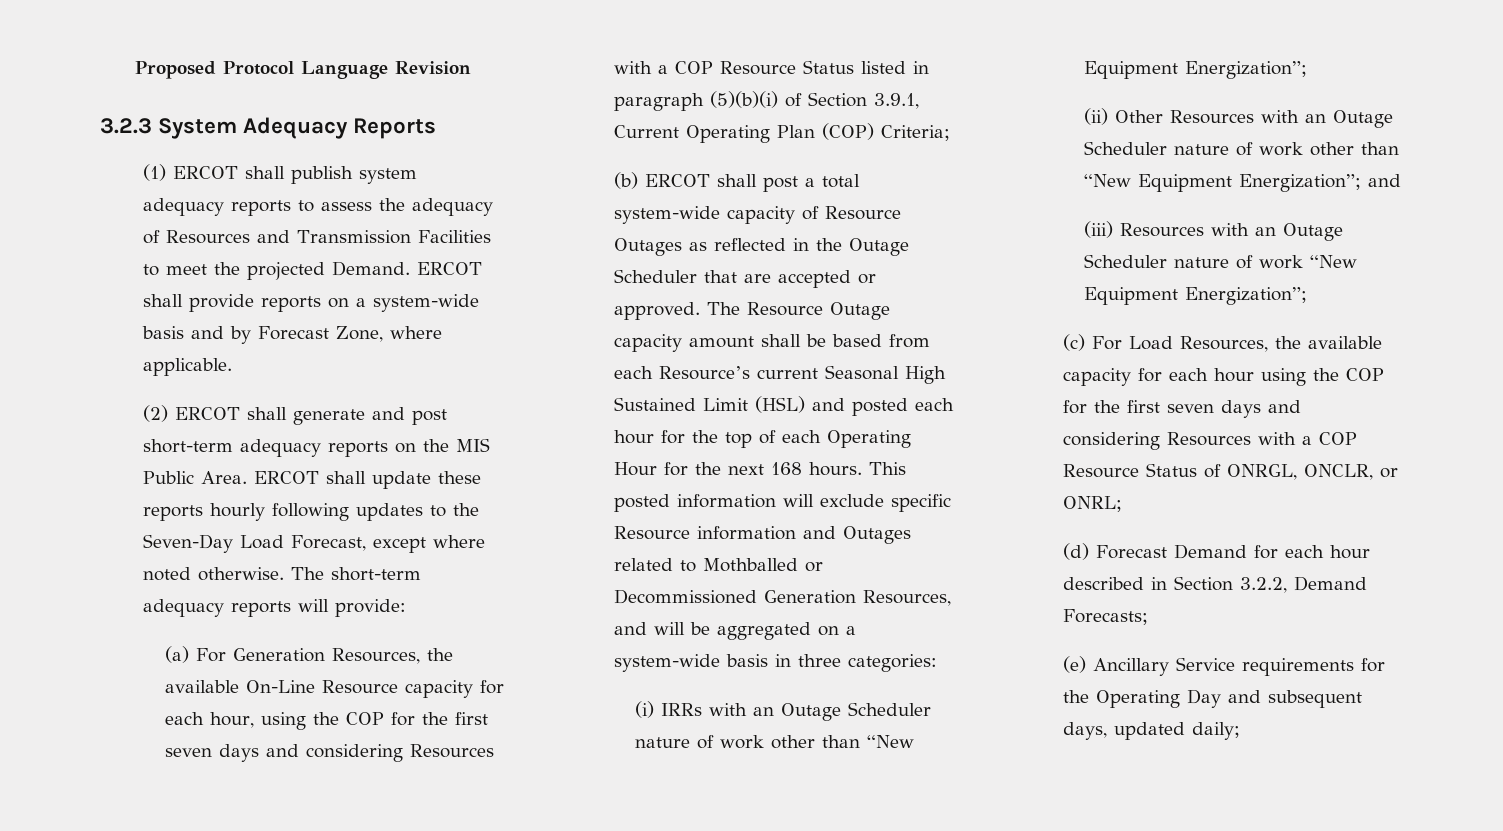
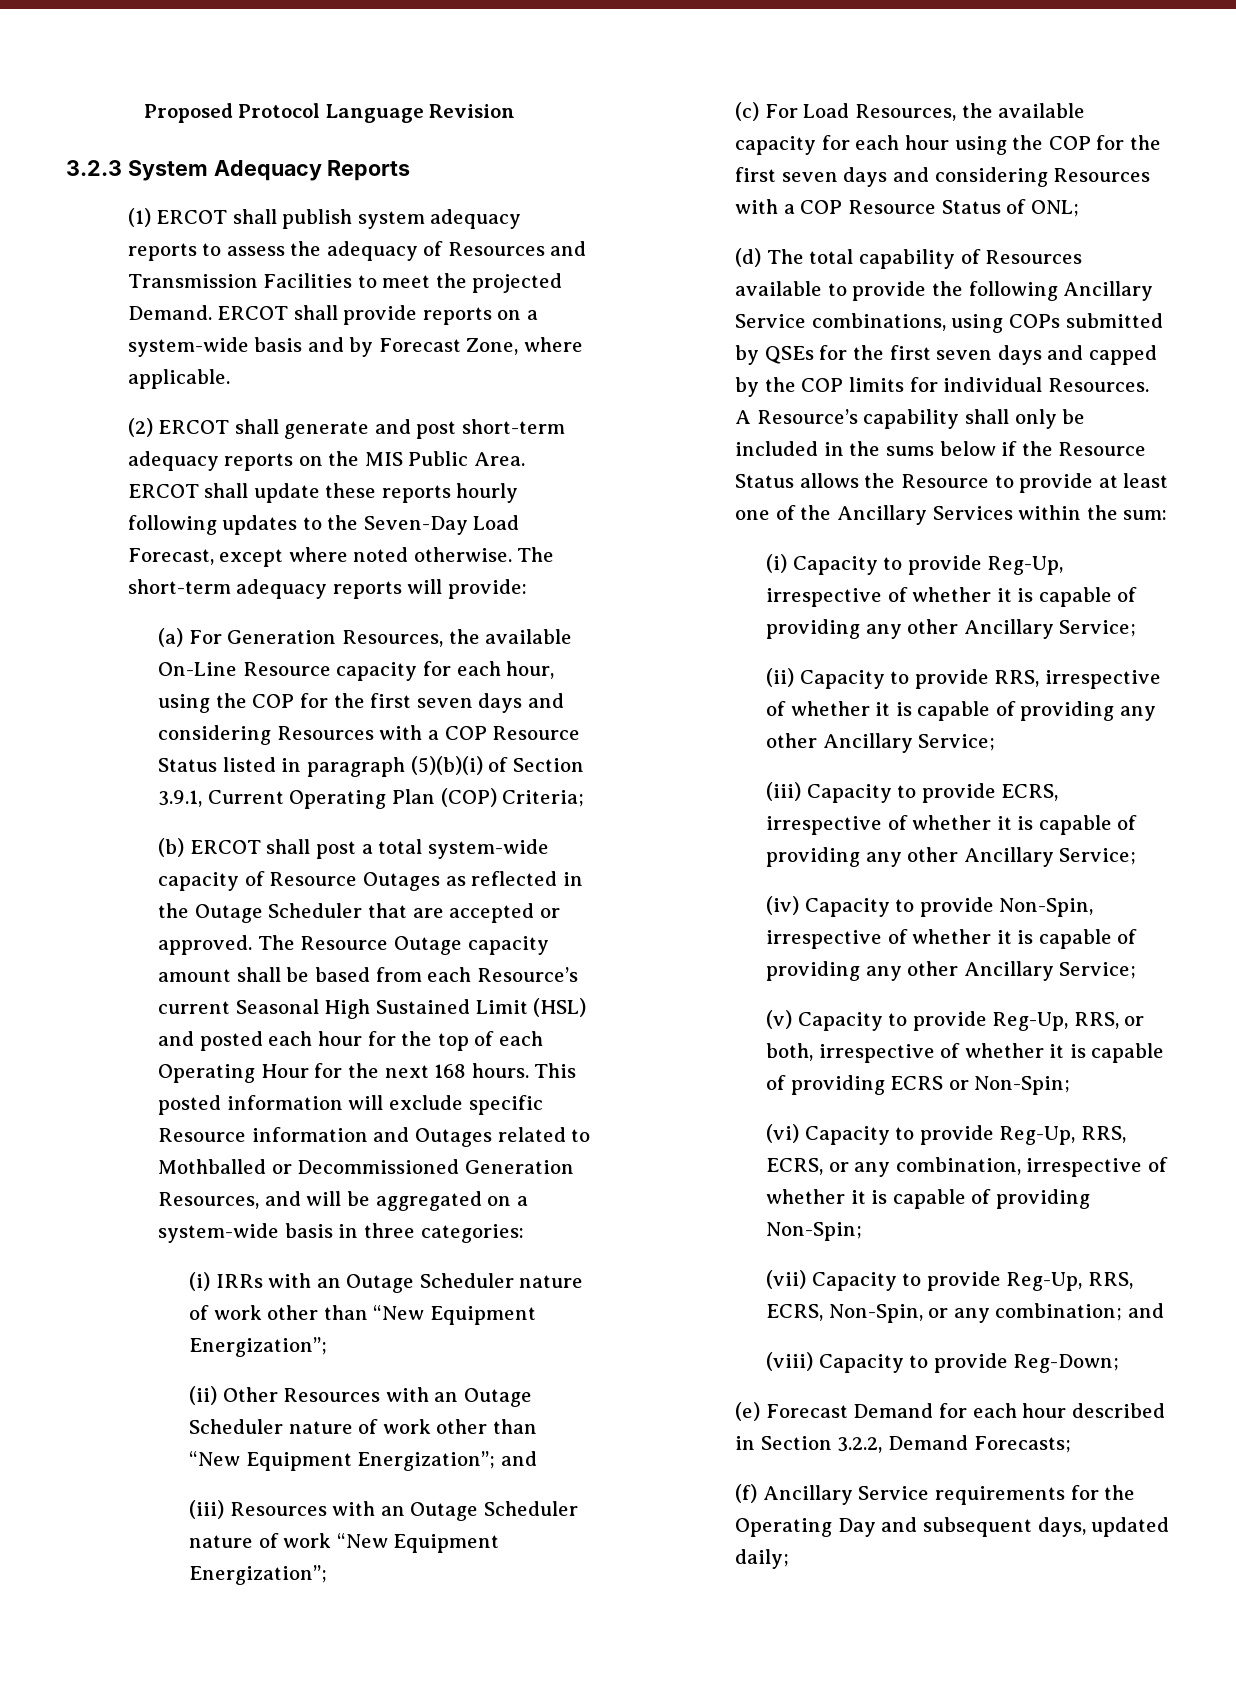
- (c) For Load Resources, the available capacity for each hour using the COP for the first seven days and considering Resources with a COP Resource Status of ONRGL, ONCLR, or ONRL;
- (d) Forecast Demand for each hour described in Section 3.2.2, Demand Forecasts;
+ (c) For Load Resources, the available capacity for each hour using the COP for the first seven days and considering Resources with a COP Resource Status of ONL;
+ (d) The total capability of Resources available to provide the following Ancillary Service combinations, using COPs submitted by QSEs for the first seven days and capped by the COP limits for individual Resources. A Resource’s capability shall only be included in the sums below if the Resource Status allows the Resource to provide at least one of the Ancillary Services within the sum:
+ (i) Capacity to provide Reg-Up, irrespective of whether it is capable of providing any other Ancillary Service;
+ (ii) Capacity to provide RRS, irrespective of whether it is capable of providing any other Ancillary Service;
+ (iii) Capacity to provide ECRS, irrespective of whether it is capable of providing any other Ancillary Service;
+ (iv) Capacity to provide Non-Spin, irrespective of whether it is capable of providing any other Ancillary Service;
+ (v) Capacity to provide Reg-Up, RRS, or both, irrespective of whether it is capable of providing ECRS or Non-Spin;
+ (vi) Capacity to provide Reg-Up, RRS, ECRS, or any combination, irrespective of whether it is capable of providing Non-Spin;
+ (vii) Capacity to provide Reg-Up, RRS, ECRS, Non-Spin, or any combination; and
+ (viii) Capacity to provide Reg-Down;
+ (e) Forecast Demand for each hour described in Section 3.2.2, Demand Forecasts;
- (e) Ancillary Service requirements for the Operating Day and subsequent days, updated daily;
+ (f) Ancillary Service requirements for the Operating Day and subsequent days, updated daily;

